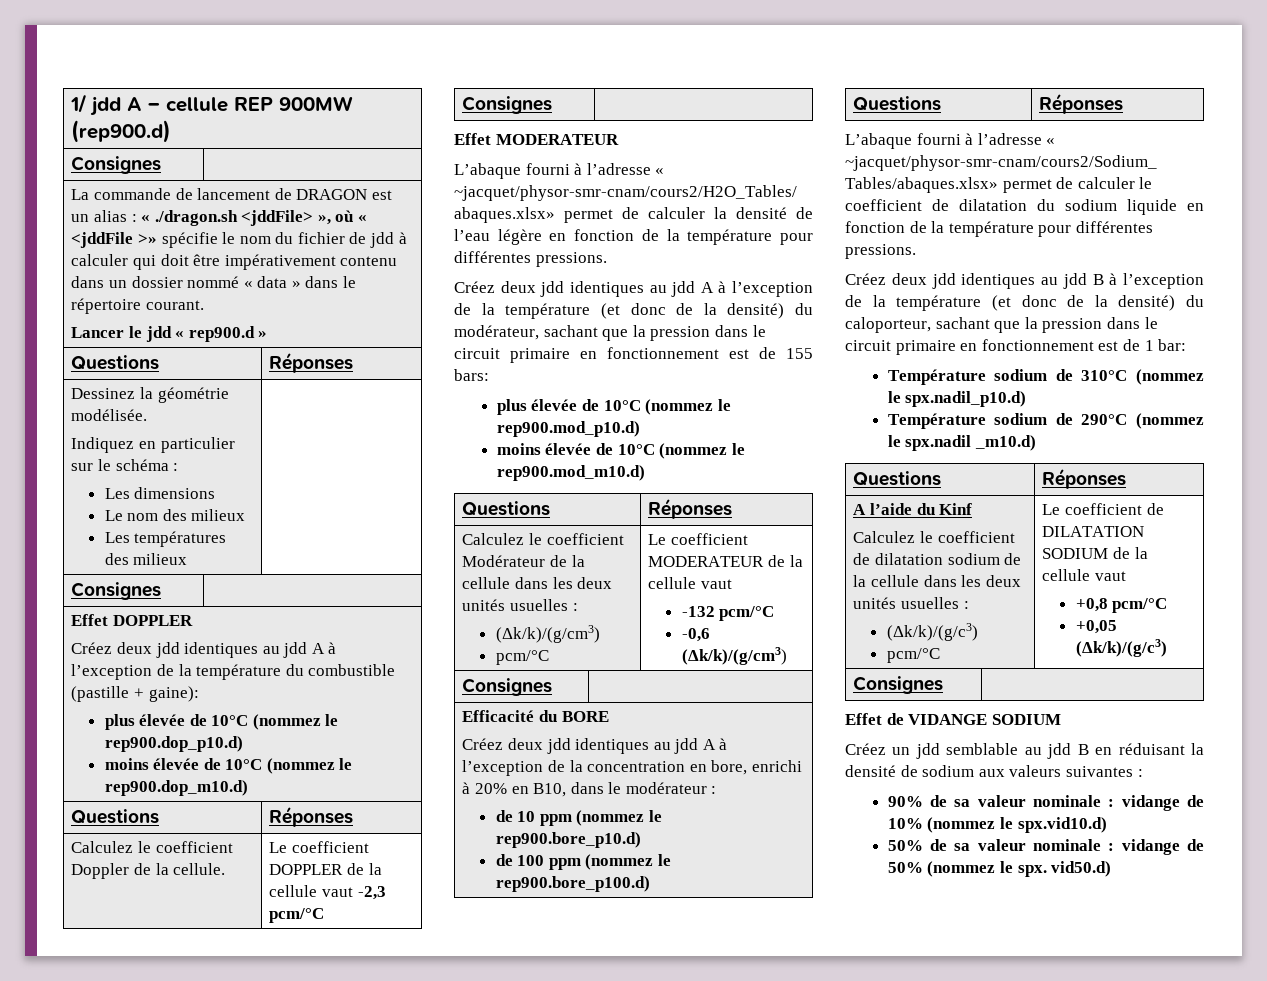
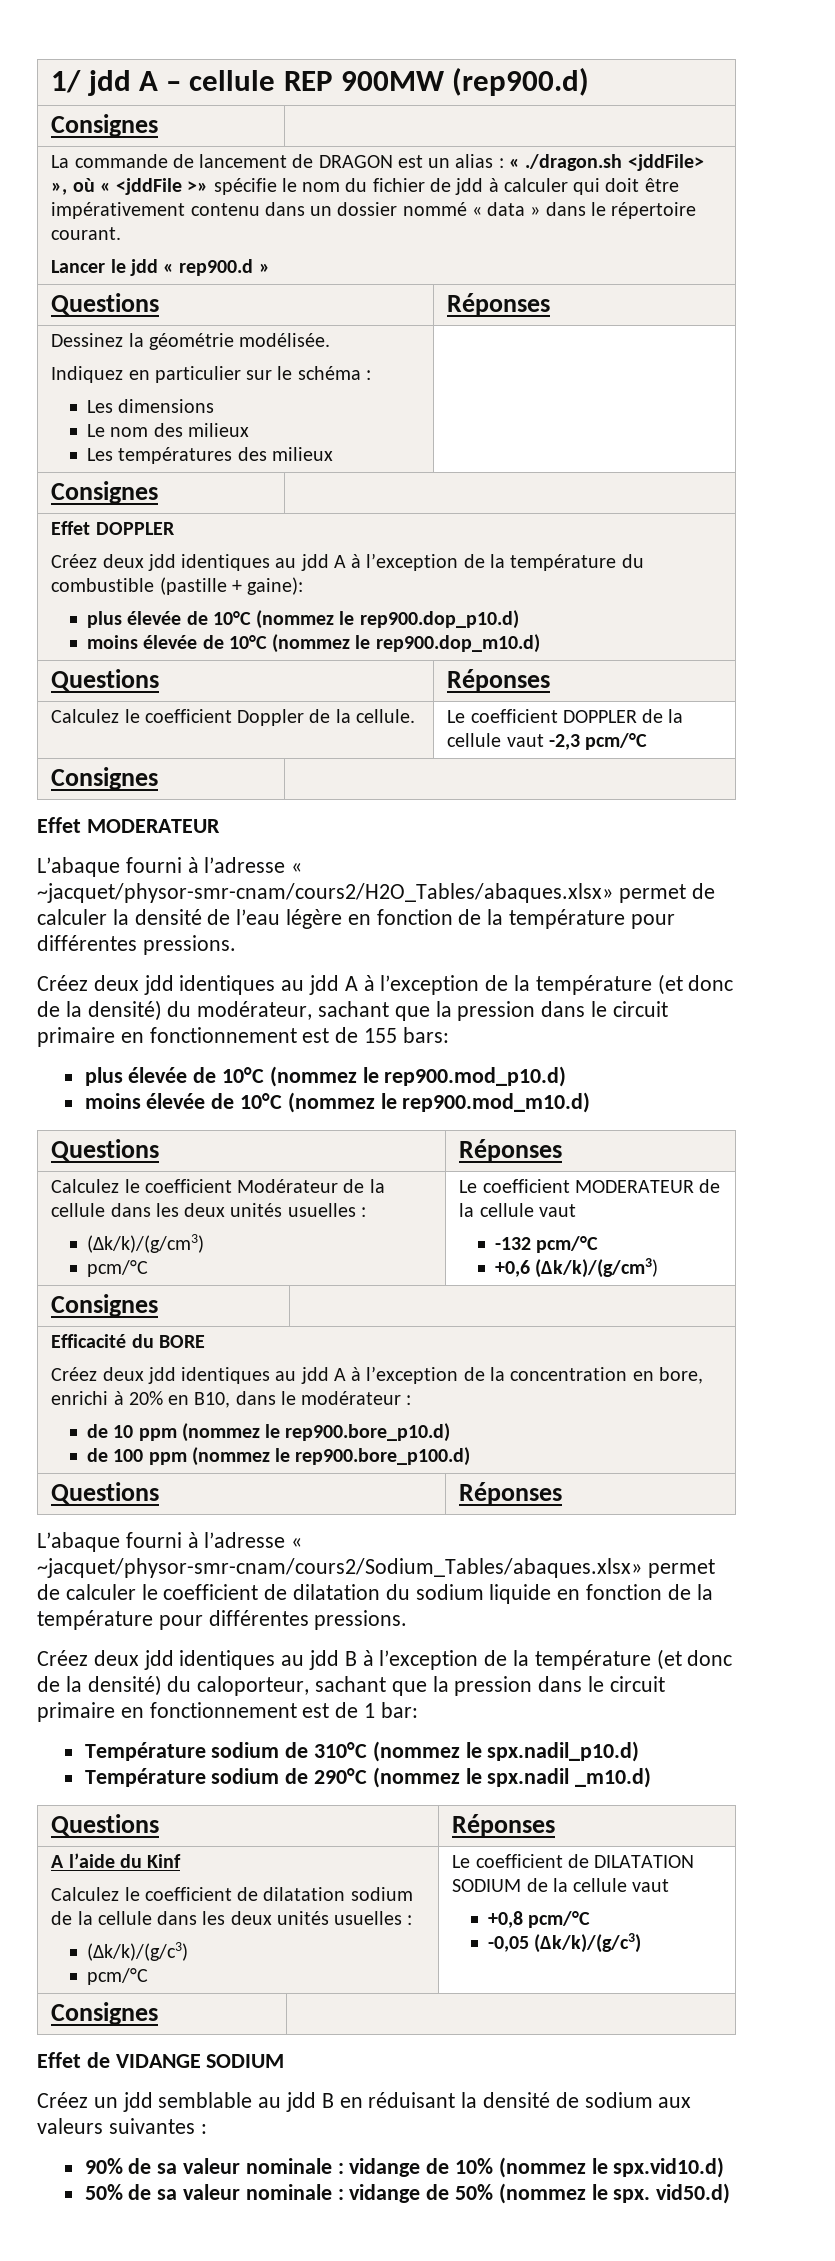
  Calculez le coefficient Modérateur de la cellule dans les deux unités usuelles :
  (Δk/k)/(g/cm3)
  pcm/°C | Le coefficient MODERATEUR de la cellule vaut
  -132 pcm/°C
- -0,6 (Δk/k)/(g/cm3)
+ +0,6 (Δk/k)/(g/cm3)
  A l’aide du Kinf
  Calculez le coefficient de dilatation sodium de la cellule dans les deux unités usuelles :
  (Δk/k)/(g/c3)
  pcm/°C | Le coefficient de DILATATION SODIUM de la cellule vaut
  +0,8 pcm/°C
- +0,05 (Δk/k)/(g/c3)
+ -0,05 (Δk/k)/(g/c3)

